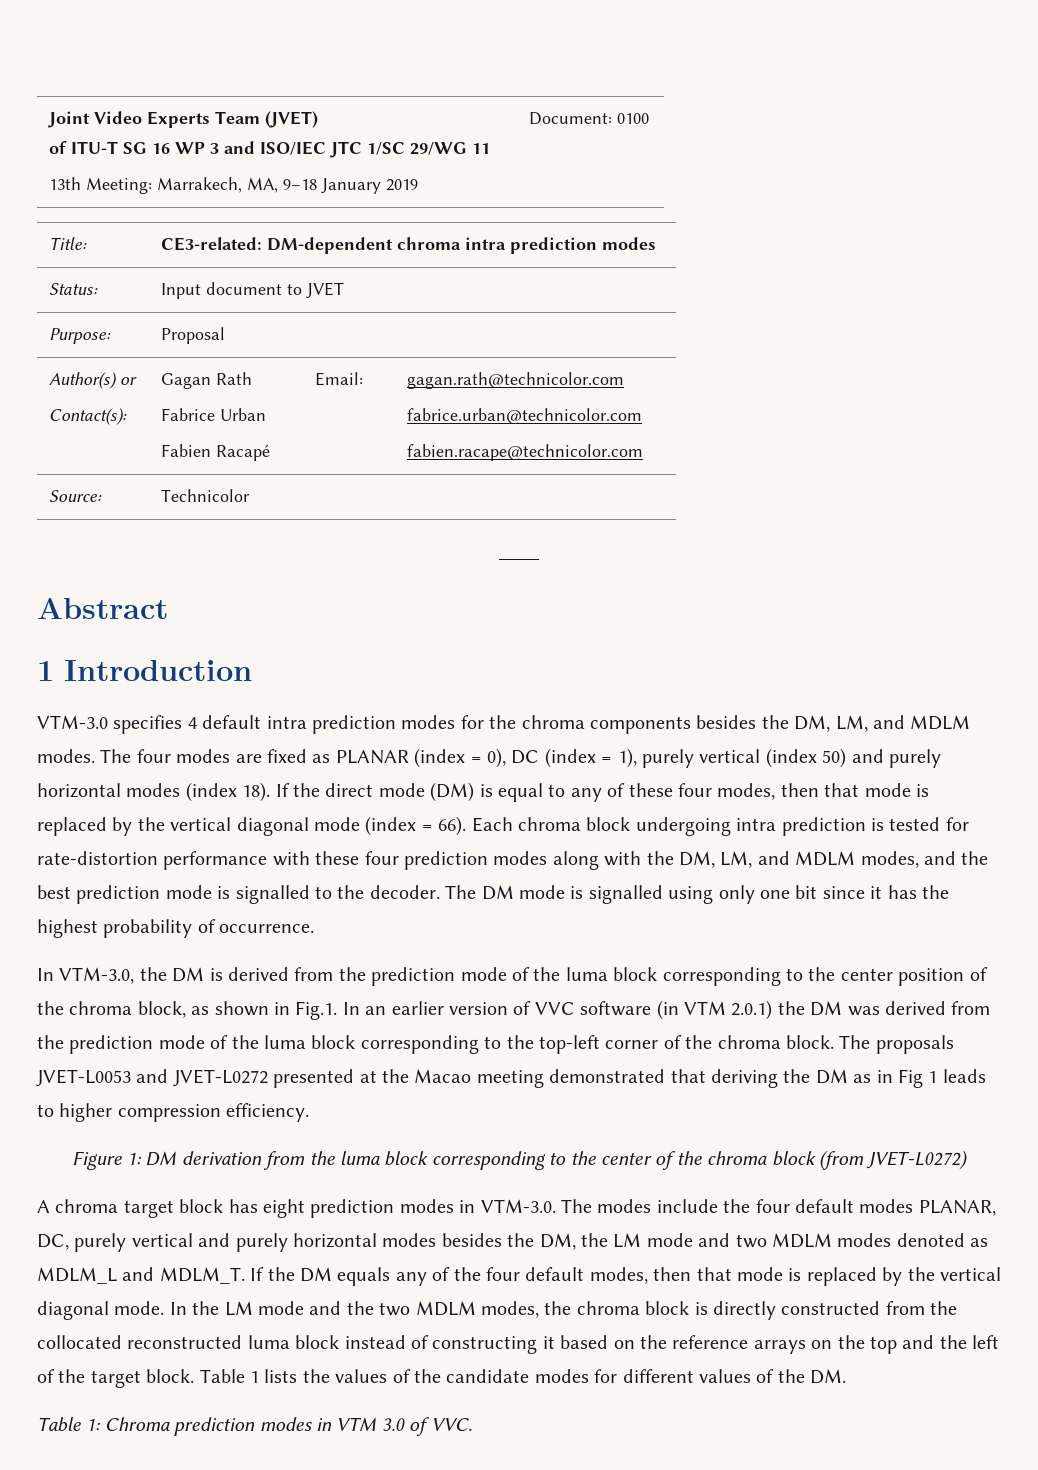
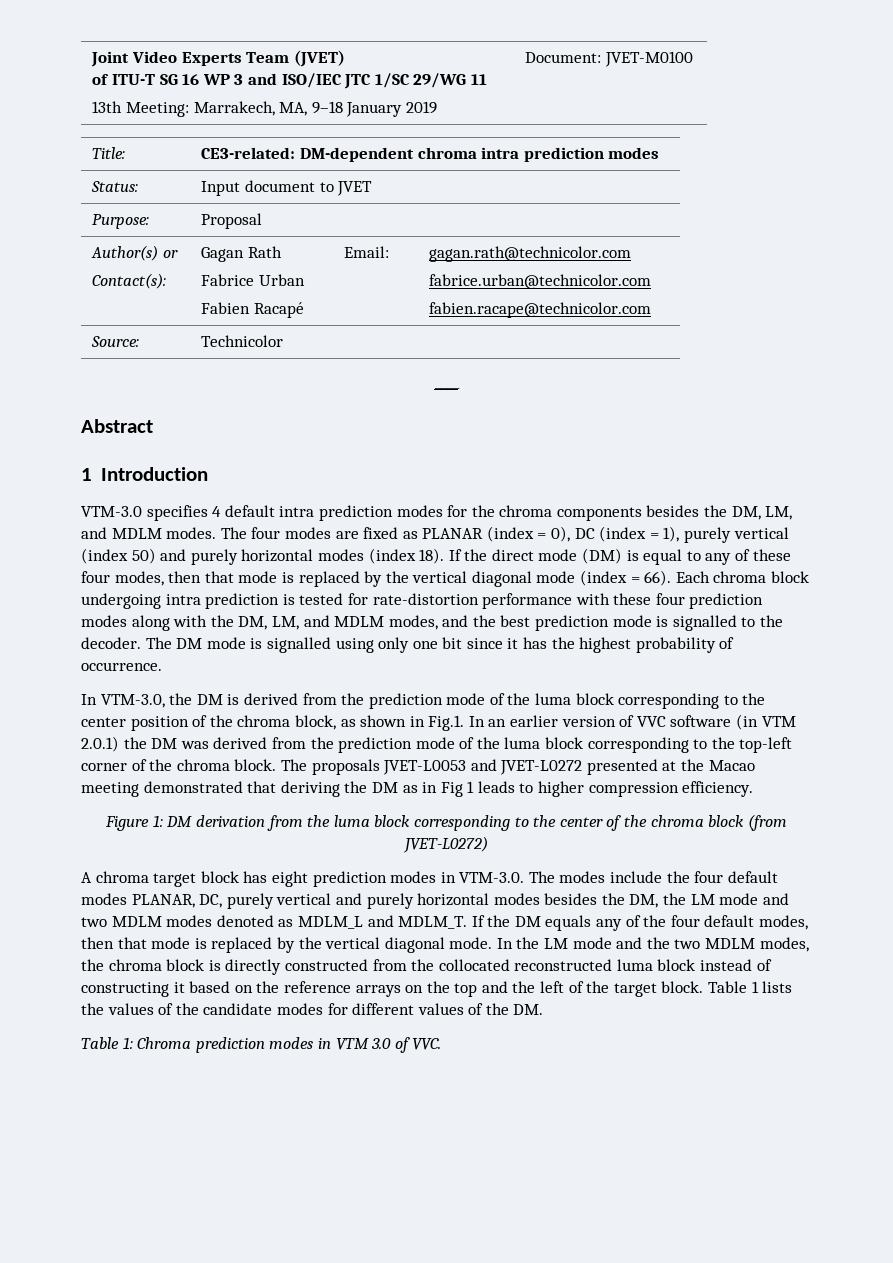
  Joint Video Experts Team (JVET)
  of ITU-T SG 16 WP 3 and ISO/IEC JTC 1/SC 29/WG 11
- 13th Meeting: Marrakech, MA, 9–18 January 2019 | Document: 0100
+ 13th Meeting: Marrakech, MA, 9–18 January 2019 | Document: JVET-M0100

